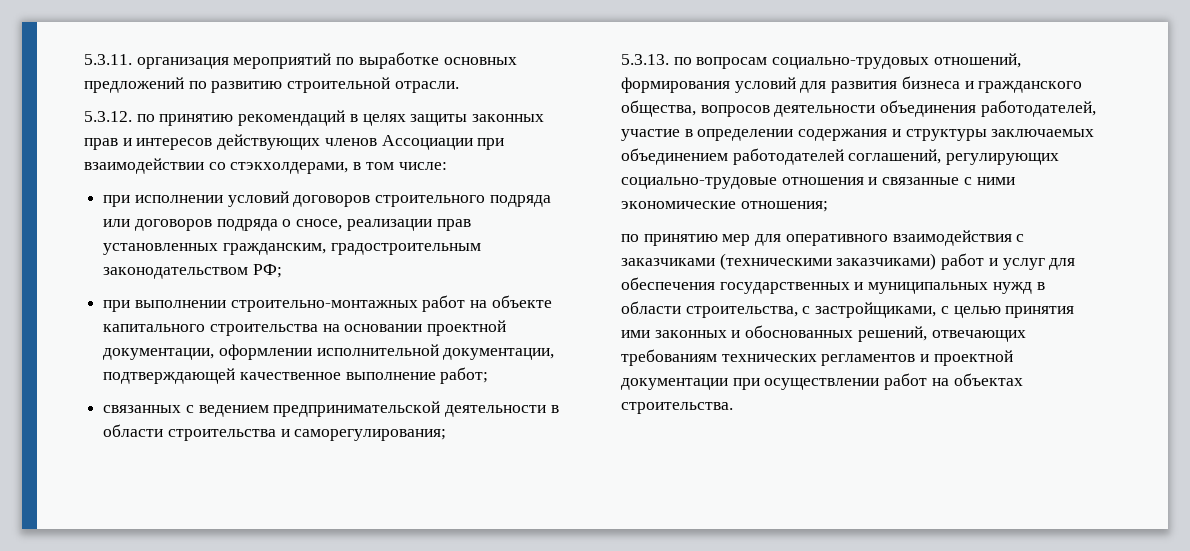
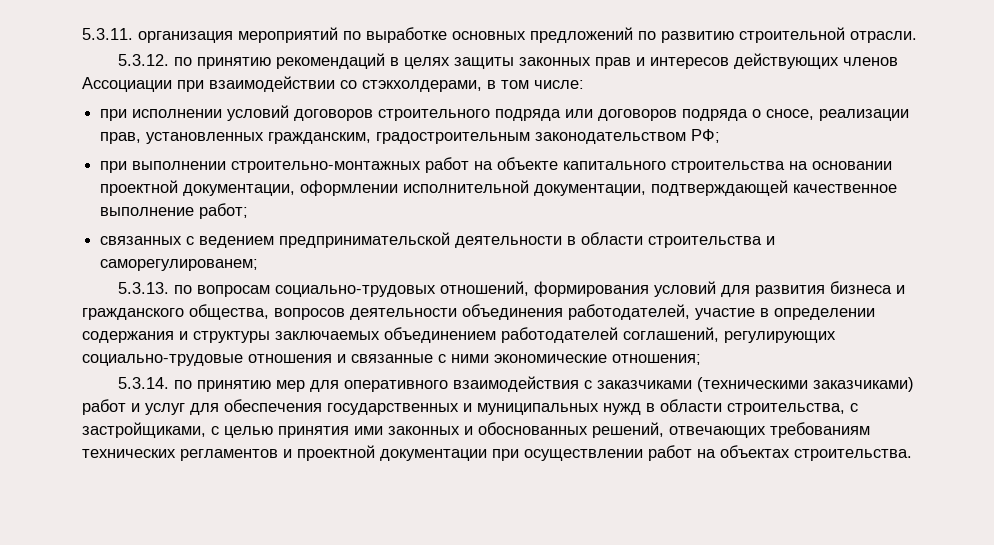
- при исполнении условий договоров строительного подряда или договоров подряда о сносе, реализации прав установленных гражданским, градостроительным законодательством РФ;
+ при исполнении условий договоров строительного подряда или договоров подряда о сносе, реализации прав, установленных гражданским, градостроительным законодательством РФ;
- связанных с ведением предпринимательской деятельности в области строительства и саморегулирования;
+ связанных с ведением предпринимательской деятельности в области строительства и саморегулированем;
- по принятию мер для оперативного взаимодействия с заказчиками (техническими заказчиками) работ и услуг для обеспечения государственных и муниципальных нужд в области строительства, с застройщиками, с целью принятия ими законных и обоснованных решений, отвечающих требованиям технических регламентов и проектной документации при осуществлении работ на объектах строительства.
+ 5.3.14. по принятию мер для оперативного взаимодействия с заказчиками (техническими заказчиками) работ и услуг для обеспечения государственных и муниципальных нужд в области строительства, с застройщиками, с целью принятия ими законных и обоснованных решений, отвечающих требованиям технических регламентов и проектной документации при осуществлении работ на объектах строительства.

